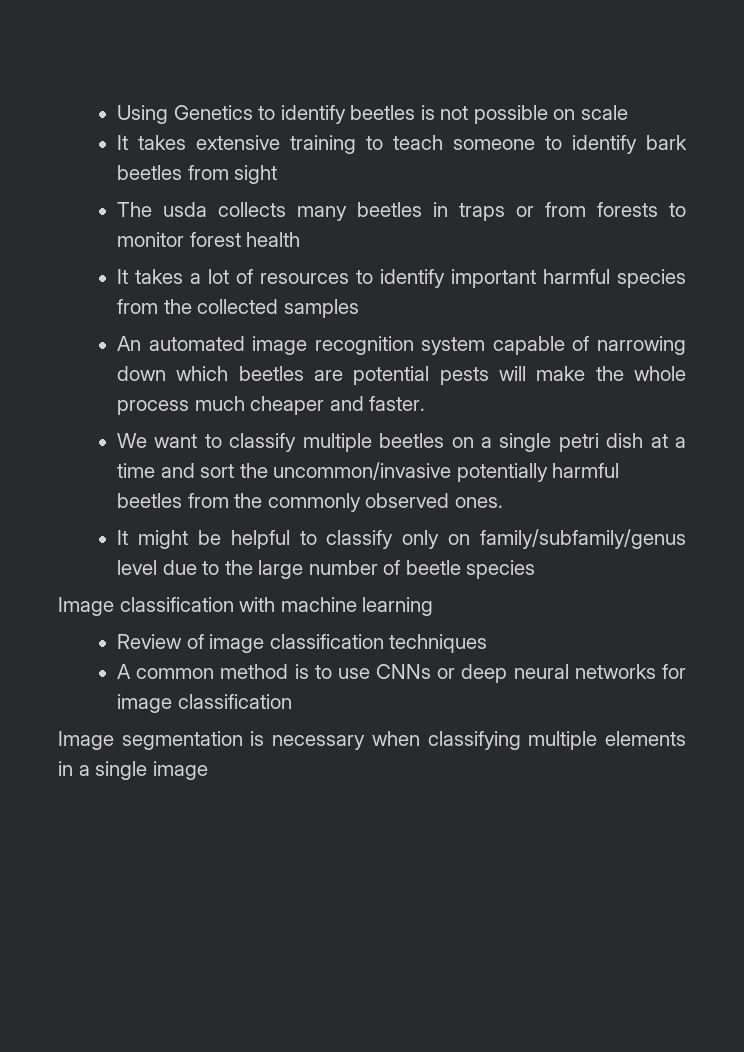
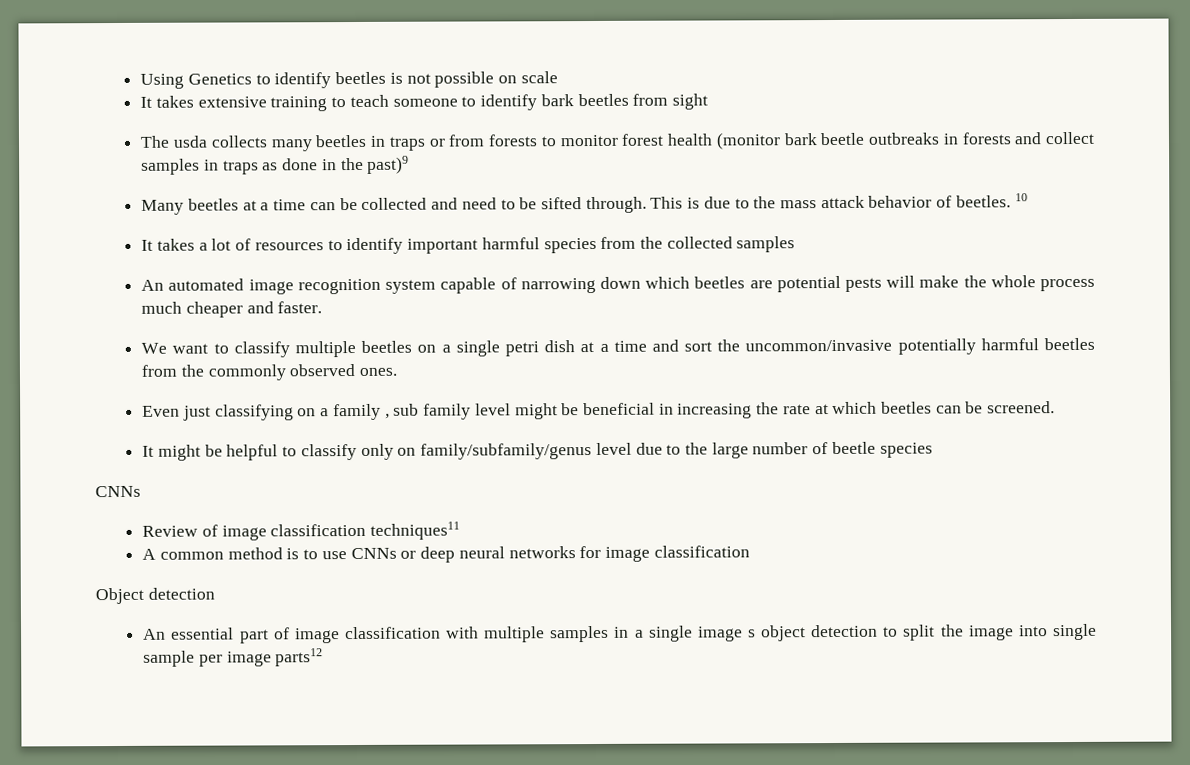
- The usda collects many beetles in traps or from forests to monitor forest health
+ The usda collects many beetles in traps or from forests to monitor forest health (monitor bark beetle outbreaks in forests and collect samples in traps as done in the past)9
+ Many beetles at a time can be collected and need to be sifted through. This is due to the mass attack behavior of beetles. 10
+ Even just classifying on a family , sub family level might be beneficial in increasing the rate at which beetles can be screened.
  It might be helpful to classify only on family/subfamily/genus level due to the large number of beetle species
- Image classification with machine learning
+ CNNs
- Review of image classification techniques
+ Review of image classification techniques11
- Image segmentation is necessary when classifying multiple elements in a single image
+ Object detection
+ An essential part of image classification with multiple samples in a single image s object detection to split the image into single sample per image parts12

